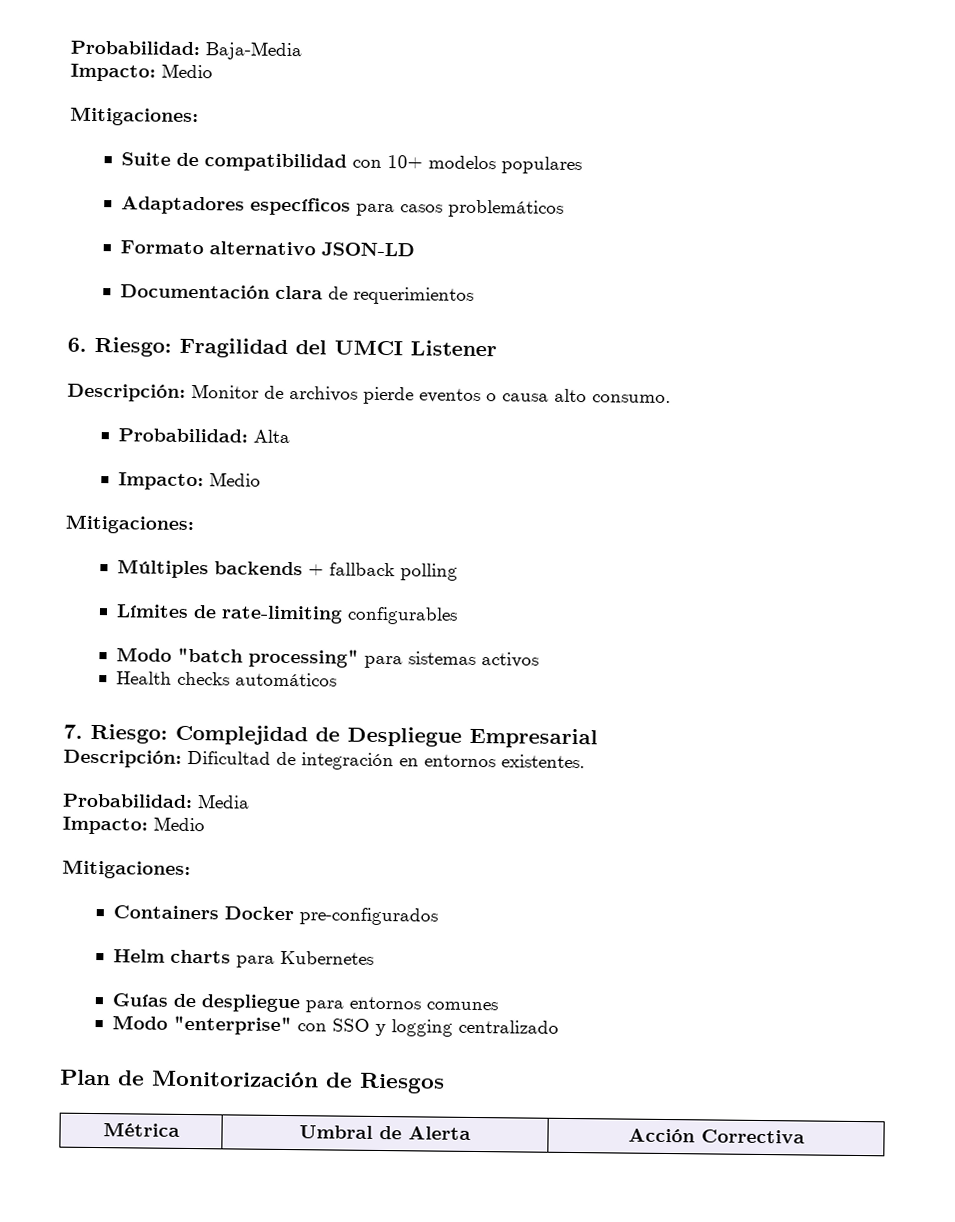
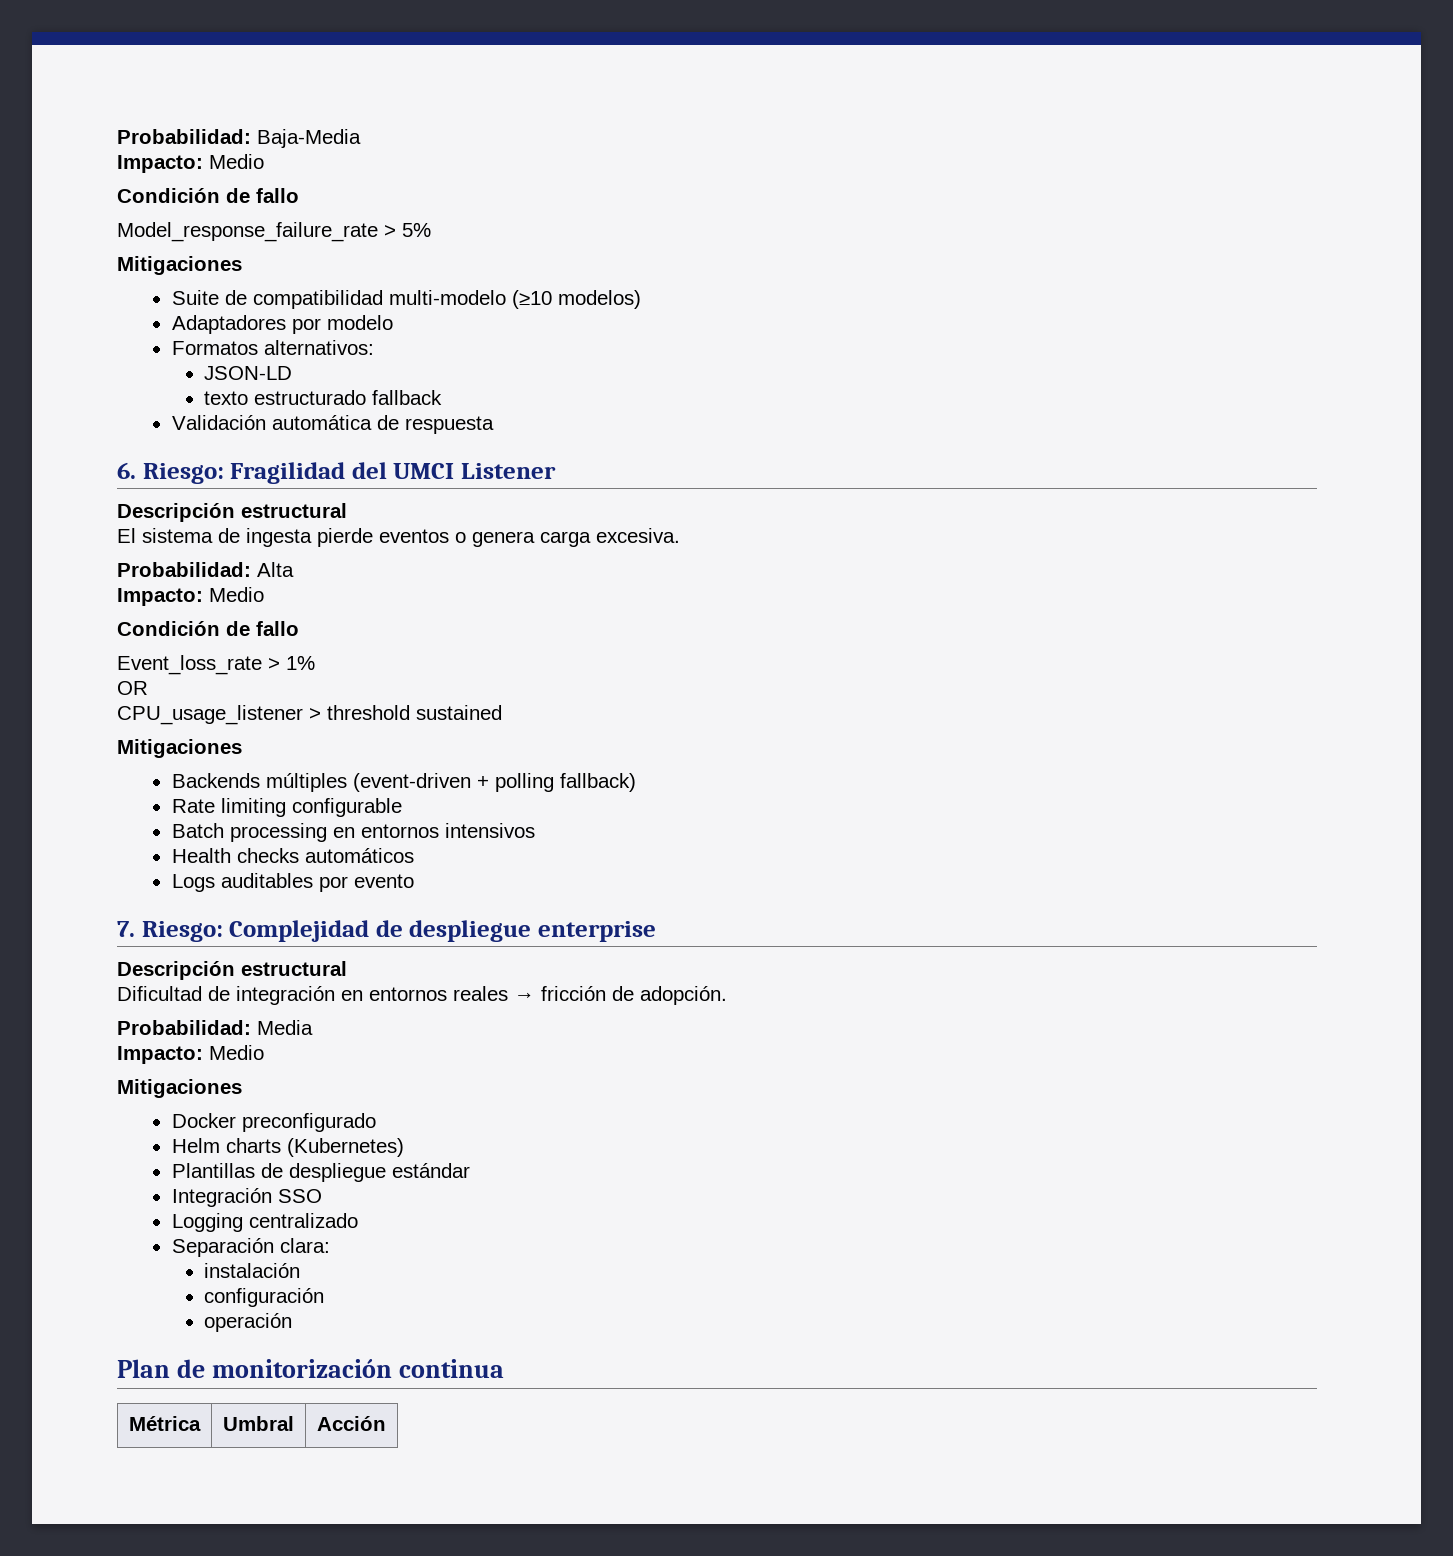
  Probabilidad: Baja-Media
  Impacto: Medio
- Mitigaciones:
- Suite de compatibilidad con 10+ modelos populares
- Adaptadores específicos para casos problemáticos
- Formato alternativo JSON-LD
- Documentación clara de requerimientos
+ Condición de fallo
+ Model_response_failure_rate > 5%
+ Mitigaciones
+ Suite de compatibilidad multi-modelo (≥10 modelos)
+ Adaptadores por modelo
+ Formatos alternativos:
+ JSON-LD
+ texto estructurado fallback
+ Validación automática de respuesta
  6. Riesgo: Fragilidad del UMCI Listener
- Descripción: Monitor de archivos pierde eventos o causa alto consumo.
+ Descripción estructural
+ El sistema de ingesta pierde eventos o genera carga excesiva.
  Probabilidad: Alta
  Impacto: Medio
- Mitigaciones:
- Múltiples backends + fallback polling
- Límites de rate-limiting configurables
- Modo "batch processing" para sistemas activos
+ Condición de fallo
+ Event_loss_rate > 1%
+ OR
+ CPU_usage_listener > threshold sustained
+ Mitigaciones
+ Backends múltiples (event-driven + polling fallback)
+ Rate limiting configurable
+ Batch processing en entornos intensivos
+ Logs auditables por evento
- 7. Riesgo: Complejidad de Despliegue Empresarial
- Descripción: Dificultad de integración en entornos existentes.
+ 7. Riesgo: Complejidad de despliegue enterprise
+ Descripción estructural
+ Dificultad de integración en entornos reales → fricción de adopción.
  Probabilidad: Media
  Impacto: Medio
- Mitigaciones:
- Containers Docker pre-configurados
- Helm charts para Kubernetes
- Guías de despliegue para entornos comunes
- Modo "enterprise" con SSO y logging centralizado
+ Mitigaciones
+ Docker preconfigurado
+ Helm charts (Kubernetes)
+ Plantillas de despliegue estándar
+ Integración SSO
+ Logging centralizado
+ Separación clara:
+ instalación
+ configuración
+ operación
- Plan de Monitorización de Riesgos
+ Plan de monitorización continua
- Métrica | Umbral de Alerta | Acción Correctiva
+ Métrica | Umbral | Acción

